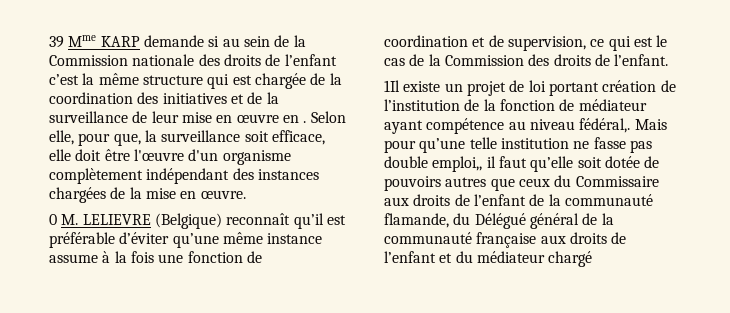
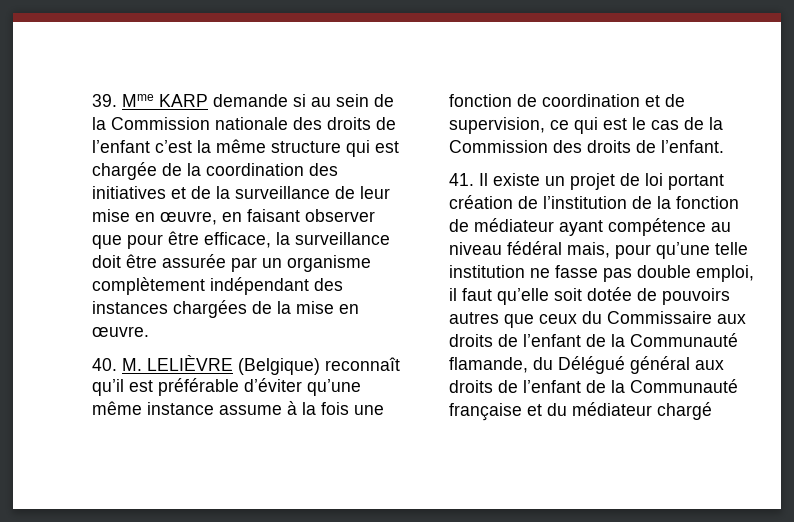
- 39 Mme KARP demande si au sein de la Commission nationale des droits de l’enfant c’est la même structure qui est chargée de la coordination des initiatives et de la surveillance de leur mise en œuvre en . Selon elle, pour que, la surveillance soit efficace, elle doit être l'œuvre d'un organisme complètement indépendant des instances chargées de la mise en œuvre.
+ 39. Mme KARP demande si au sein de la Commission nationale des droits de l’enfant c’est la même structure qui est chargée de la coordination des initiatives et de la surveillance de leur mise en œuvre, en faisant observer que pour être efficace, la surveillance doit être assurée par un organisme complètement indépendant des instances chargées de la mise en œuvre.
- 0 M. LELIEVRE (Belgique) reconnaît qu’il est préférable d’éviter qu’une même instance assume à la fois une fonction de coordination et de supervision, ce qui est le cas de la Commission des droits de l’enfant.
+ 40. M. LELIÈVRE (Belgique) reconnaît qu’il est préférable d’éviter qu’une même instance assume à la fois une fonction de coordination et de supervision, ce qui est le cas de la Commission des droits de l’enfant.
- 1Il existe un projet de loi portant création de l’institution de la fonction de médiateur ayant compétence au niveau fédéral,. Mais pour qu’une telle institution ne fasse pas double emploi,, il faut qu’elle soit dotée de pouvoirs autres que ceux du Commissaire aux droits de l’enfant de la communauté flamande, du Délégué général de la communauté française aux droits de l’enfant et du médiateur chargé
+ 41. Il existe un projet de loi portant création de l’institution de la fonction de médiateur ayant compétence au niveau fédéral mais, pour qu’une telle institution ne fasse pas double emploi, il faut qu’elle soit dotée de pouvoirs autres que ceux du Commissaire aux droits de l’enfant de la Communauté flamande, du Délégué général aux droits de l’enfant de la Communauté française et du médiateur chargé

